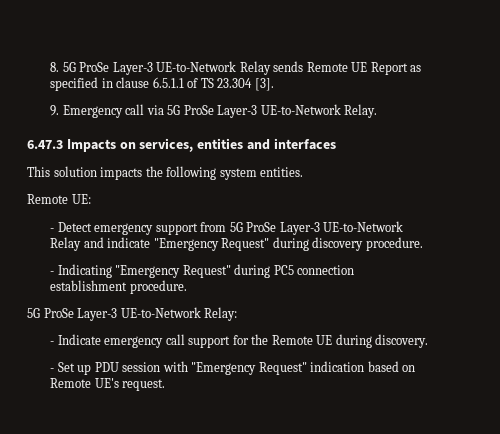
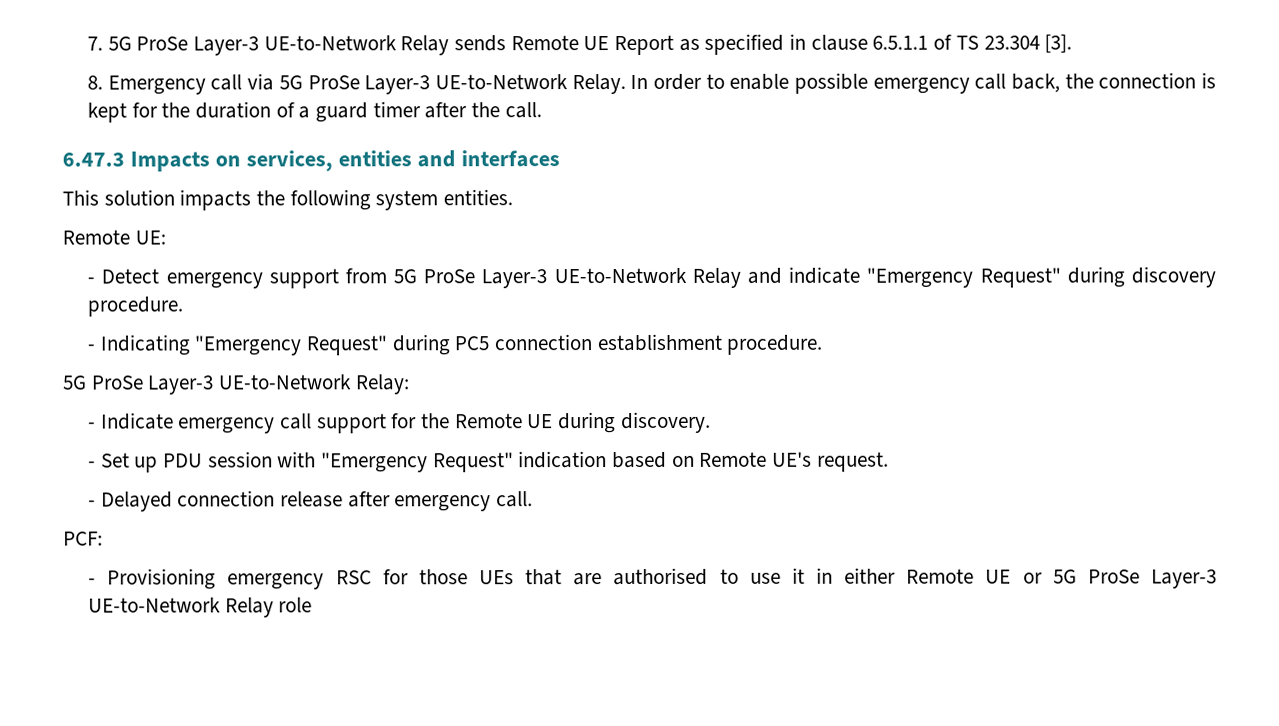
- 8. 5G ProSe Layer-3 UE-to-Network Relay sends Remote UE Report as specified in clause 6.5.1.1 of TS 23.304 [3].
+ 7. 5G ProSe Layer-3 UE-to-Network Relay sends Remote UE Report as specified in clause 6.5.1.1 of TS 23.304 [3].
- 9. Emergency call via 5G ProSe Layer-3 UE-to-Network Relay.
+ 8. Emergency call via 5G ProSe Layer-3 UE-to-Network Relay. In order to enable possible emergency call back, the connection is kept for the duration of a guard timer after the call.
+ - Delayed connection release after emergency call.
+ PCF:
+ - Provisioning emergency RSC for those UEs that are authorised to use it in either Remote UE or 5G ProSe Layer-3 UE-to-Network Relay role

